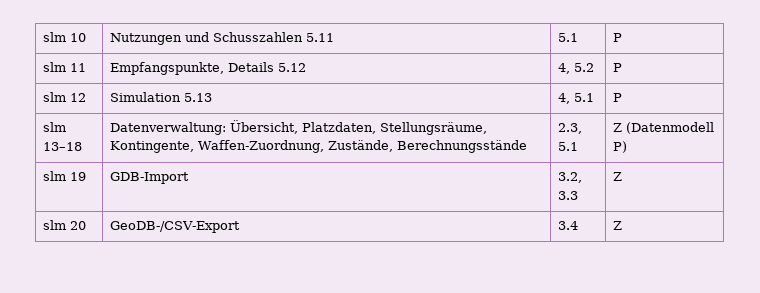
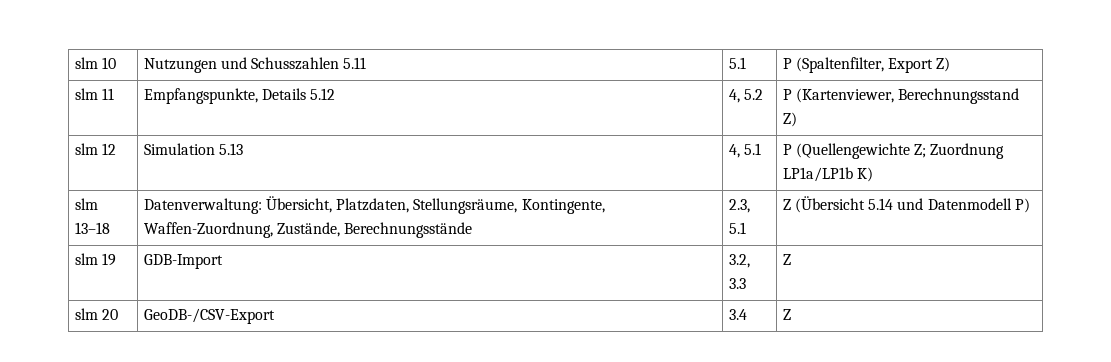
- slm 10 | Nutzungen und Schusszahlen 5.11 | 5.1 | P
+ slm 10 | Nutzungen und Schusszahlen 5.11 | 5.1 | P (Spaltenfilter, Export Z)
- slm 11 | Empfangspunkte, Details 5.12 | 4, 5.2 | P
+ slm 11 | Empfangspunkte, Details 5.12 | 4, 5.2 | P (Kartenviewer, Berechnungsstand Z)
- slm 12 | Simulation 5.13 | 4, 5.1 | P
+ slm 12 | Simulation 5.13 | 4, 5.1 | P (Quellengewichte Z; Zuordnung LP1a/LP1b K)
- slm 13–18 | Datenverwaltung: Übersicht, Platzdaten, Stellungsräume, Kontingente, Waffen-Zuordnung, Zustände, Berechnungsstände | 2.3, 5.1 | Z (Datenmodell P)
+ slm 13–18 | Datenverwaltung: Übersicht, Platzdaten, Stellungsräume, Kontingente, Waffen-Zuordnung, Zustände, Berechnungsstände | 2.3, 5.1 | Z (Übersicht 5.14 und Datenmodell P)

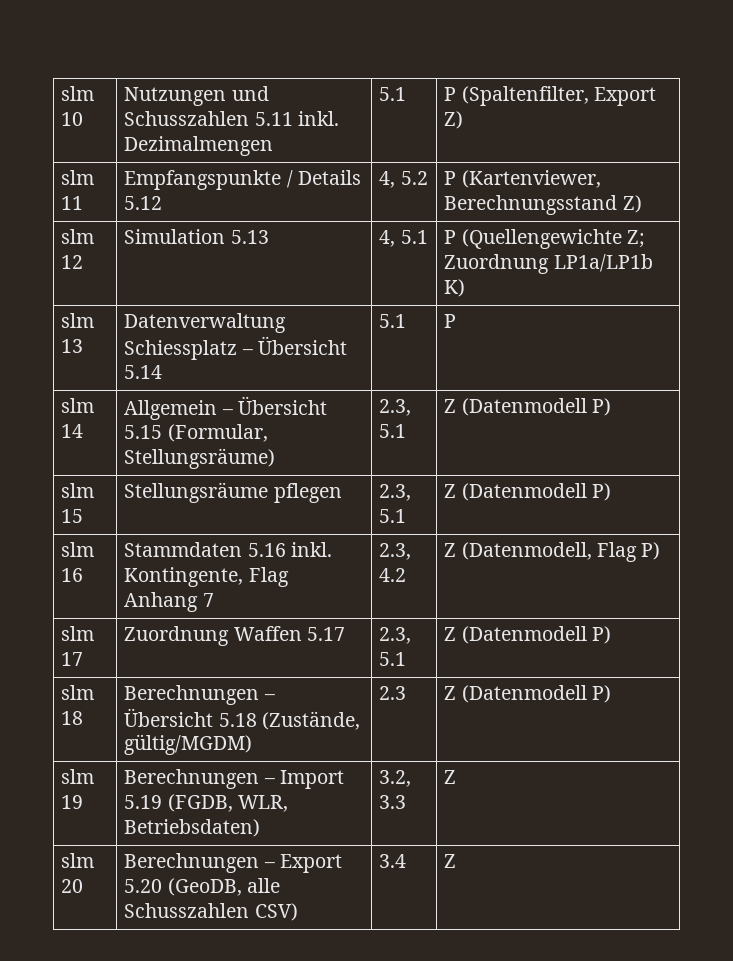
- slm 10 | Nutzungen und Schusszahlen 5.11 | 5.1 | P (Spaltenfilter, Export Z)
+ slm 10 | Nutzungen und Schusszahlen 5.11 inkl. Dezimalmengen | 5.1 | P (Spaltenfilter, Export Z)
- slm 11 | Empfangspunkte, Details 5.12 | 4, 5.2 | P (Kartenviewer, Berechnungsstand Z)
+ slm 11 | Empfangspunkte / Details 5.12 | 4, 5.2 | P (Kartenviewer, Berechnungsstand Z)
- slm 13–18 | Datenverwaltung: Übersicht, Platzdaten, Stellungsräume, Kontingente, Waffen-Zuordnung, Zustände, Berechnungsstände | 2.3, 5.1 | Z (Übersicht 5.14 und Datenmodell P)
- slm 19 | GDB-Import | 3.2, 3.3 | Z
+ slm 13 | Datenverwaltung Schiessplatz – Übersicht 5.14 | 5.1 | P
+ slm 14 | Allgemein – Übersicht 5.15 (Formular, Stellungsräume) | 2.3, 5.1 | Z (Datenmodell P)
+ slm 15 | Stellungsräume pflegen | 2.3, 5.1 | Z (Datenmodell P)
+ slm 16 | Stammdaten 5.16 inkl. Kontingente, Flag Anhang 7 | 2.3, 4.2 | Z (Datenmodell, Flag P)
+ slm 17 | Zuordnung Waffen 5.17 | 2.3, 5.1 | Z (Datenmodell P)
+ slm 18 | Berechnungen – Übersicht 5.18 (Zustände, gültig/MGDM) | 2.3 | Z (Datenmodell P)
+ slm 19 | Berechnungen – Import 5.19 (FGDB, WLR, Betriebsdaten) | 3.2, 3.3 | Z
- slm 20 | GeoDB-/CSV-Export | 3.4 | Z
+ slm 20 | Berechnungen – Export 5.20 (GeoDB, alle Schusszahlen CSV) | 3.4 | Z

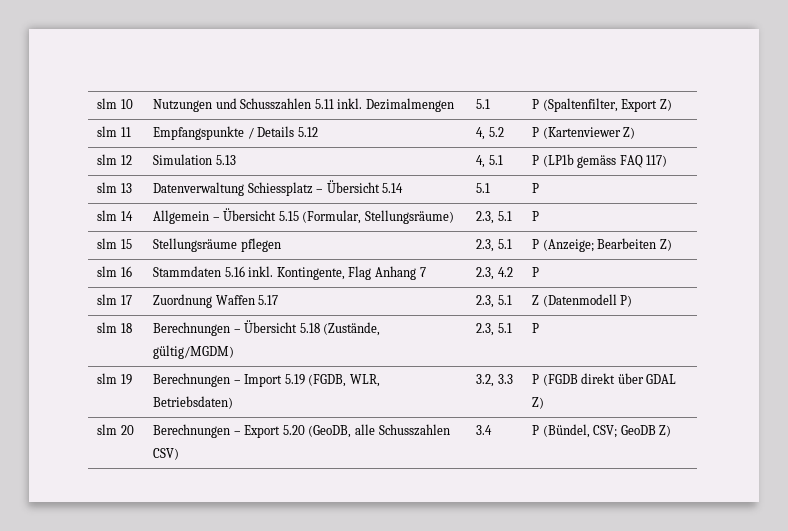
- slm 11 | Empfangspunkte / Details 5.12 | 4, 5.2 | P (Kartenviewer, Berechnungsstand Z)
+ slm 11 | Empfangspunkte / Details 5.12 | 4, 5.2 | P (Kartenviewer Z)
- slm 12 | Simulation 5.13 | 4, 5.1 | P (Quellengewichte Z; Zuordnung LP1a/LP1b K)
+ slm 12 | Simulation 5.13 | 4, 5.1 | P (LP1b gemäss FAQ 117)
- slm 14 | Allgemein – Übersicht 5.15 (Formular, Stellungsräume) | 2.3, 5.1 | Z (Datenmodell P)
+ slm 14 | Allgemein – Übersicht 5.15 (Formular, Stellungsräume) | 2.3, 5.1 | P
- slm 15 | Stellungsräume pflegen | 2.3, 5.1 | Z (Datenmodell P)
+ slm 15 | Stellungsräume pflegen | 2.3, 5.1 | P (Anzeige; Bearbeiten Z)
- slm 16 | Stammdaten 5.16 inkl. Kontingente, Flag Anhang 7 | 2.3, 4.2 | Z (Datenmodell, Flag P)
+ slm 16 | Stammdaten 5.16 inkl. Kontingente, Flag Anhang 7 | 2.3, 4.2 | P
- slm 18 | Berechnungen – Übersicht 5.18 (Zustände, gültig/MGDM) | 2.3 | Z (Datenmodell P)
+ slm 18 | Berechnungen – Übersicht 5.18 (Zustände, gültig/MGDM) | 2.3, 5.1 | P
- slm 19 | Berechnungen – Import 5.19 (FGDB, WLR, Betriebsdaten) | 3.2, 3.3 | Z
+ slm 19 | Berechnungen – Import 5.19 (FGDB, WLR, Betriebsdaten) | 3.2, 3.3 | P (FGDB direkt über GDAL Z)
- slm 20 | Berechnungen – Export 5.20 (GeoDB, alle Schusszahlen CSV) | 3.4 | Z
+ slm 20 | Berechnungen – Export 5.20 (GeoDB, alle Schusszahlen CSV) | 3.4 | P (Bündel, CSV; GeoDB Z)

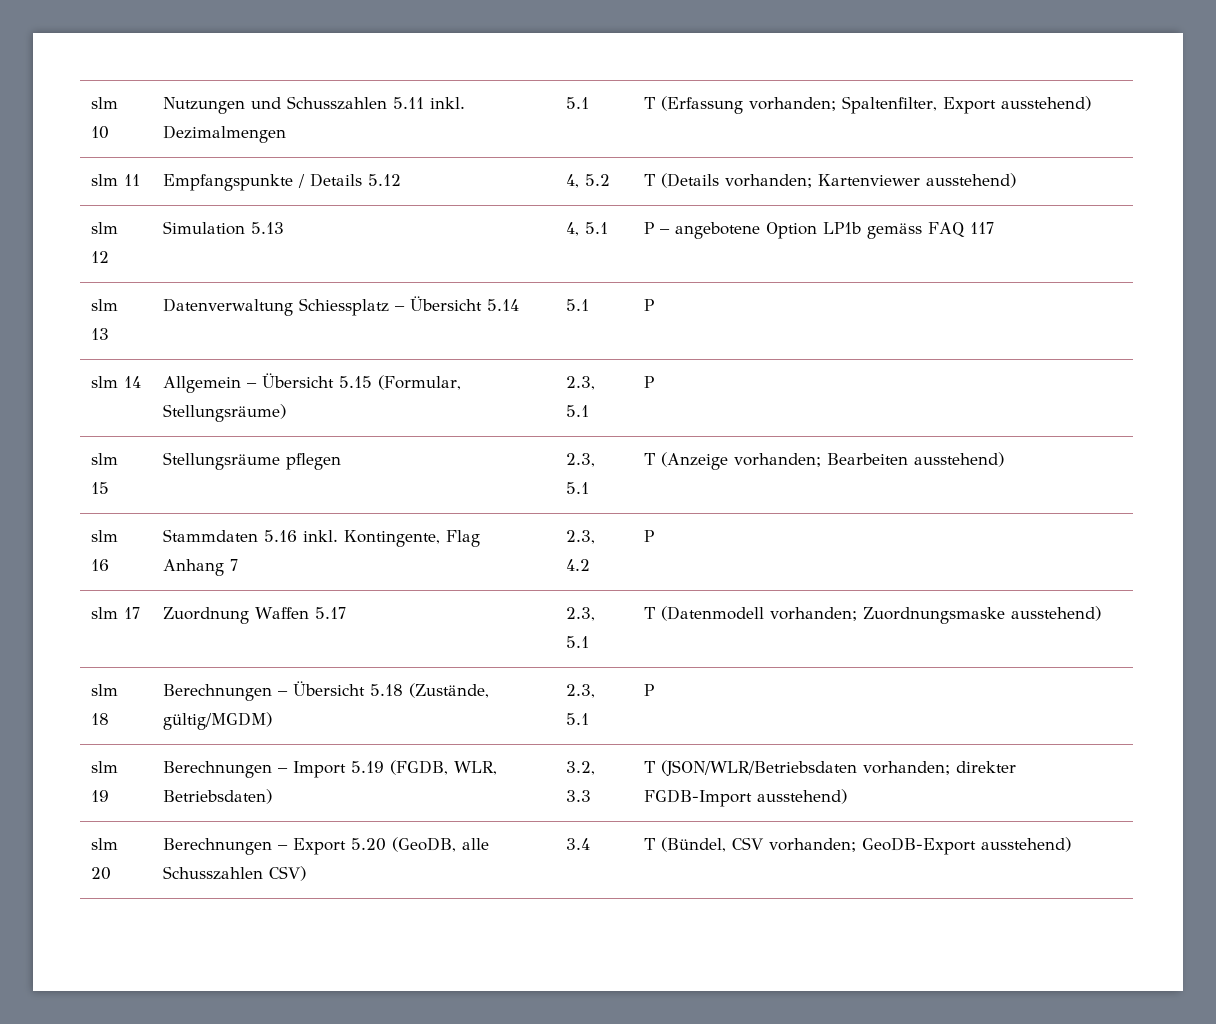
- slm 10 | Nutzungen und Schusszahlen 5.11 inkl. Dezimalmengen | 5.1 | P (Spaltenfilter, Export Z)
+ slm 10 | Nutzungen und Schusszahlen 5.11 inkl. Dezimalmengen | 5.1 | T (Erfassung vorhanden; Spaltenfilter, Export ausstehend)
- slm 11 | Empfangspunkte / Details 5.12 | 4, 5.2 | P (Kartenviewer Z)
+ slm 11 | Empfangspunkte / Details 5.12 | 4, 5.2 | T (Details vorhanden; Kartenviewer ausstehend)
- slm 12 | Simulation 5.13 | 4, 5.1 | P (LP1b gemäss FAQ 117)
+ slm 12 | Simulation 5.13 | 4, 5.1 | P – angebotene Option LP1b gemäss FAQ 117
- slm 15 | Stellungsräume pflegen | 2.3, 5.1 | P (Anzeige; Bearbeiten Z)
+ slm 15 | Stellungsräume pflegen | 2.3, 5.1 | T (Anzeige vorhanden; Bearbeiten ausstehend)
- slm 17 | Zuordnung Waffen 5.17 | 2.3, 5.1 | Z (Datenmodell P)
+ slm 17 | Zuordnung Waffen 5.17 | 2.3, 5.1 | T (Datenmodell vorhanden; Zuordnungsmaske ausstehend)
- slm 19 | Berechnungen – Import 5.19 (FGDB, WLR, Betriebsdaten) | 3.2, 3.3 | P (FGDB direkt über GDAL Z)
+ slm 19 | Berechnungen – Import 5.19 (FGDB, WLR, Betriebsdaten) | 3.2, 3.3 | T (JSON/WLR/Betriebsdaten vorhanden; direkter FGDB-Import ausstehend)
- slm 20 | Berechnungen – Export 5.20 (GeoDB, alle Schusszahlen CSV) | 3.4 | P (Bündel, CSV; GeoDB Z)
+ slm 20 | Berechnungen – Export 5.20 (GeoDB, alle Schusszahlen CSV) | 3.4 | T (Bündel, CSV vorhanden; GeoDB-Export ausstehend)

